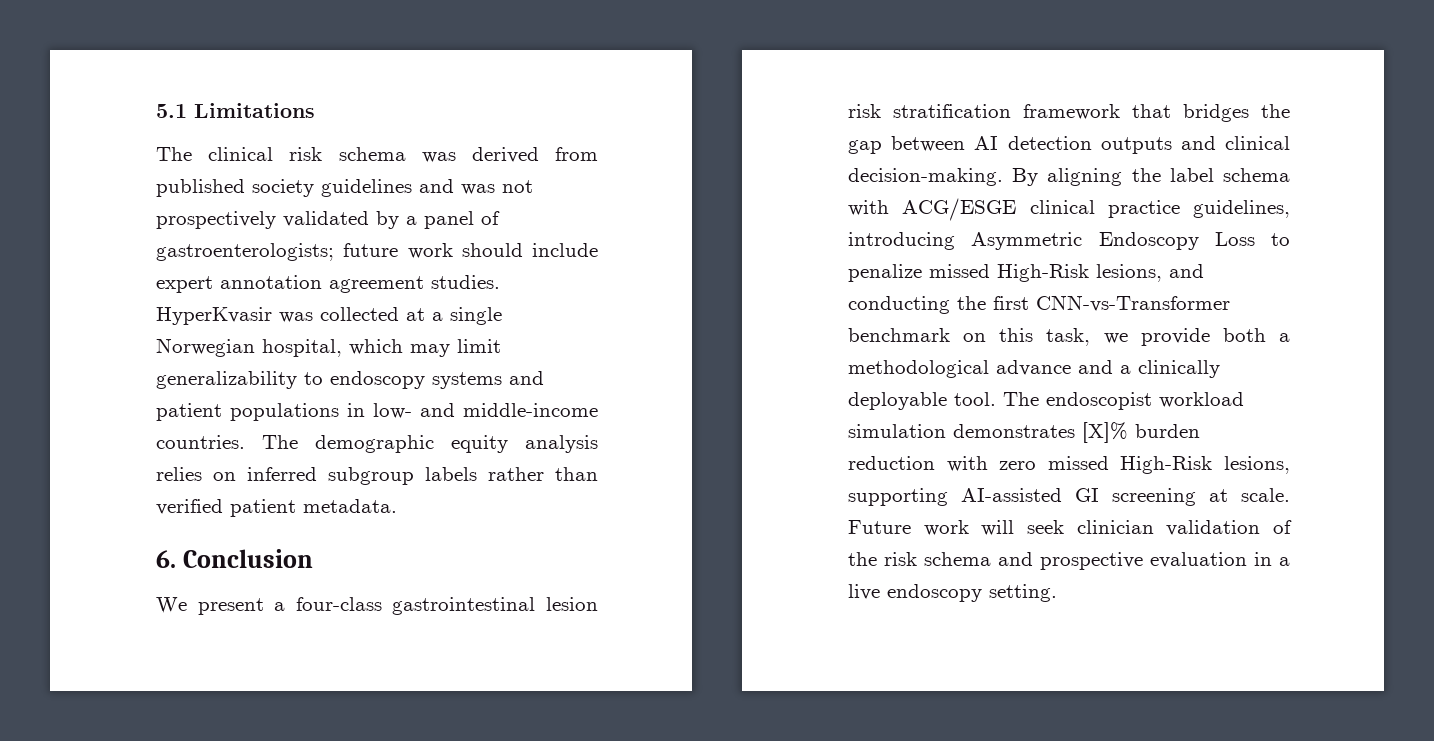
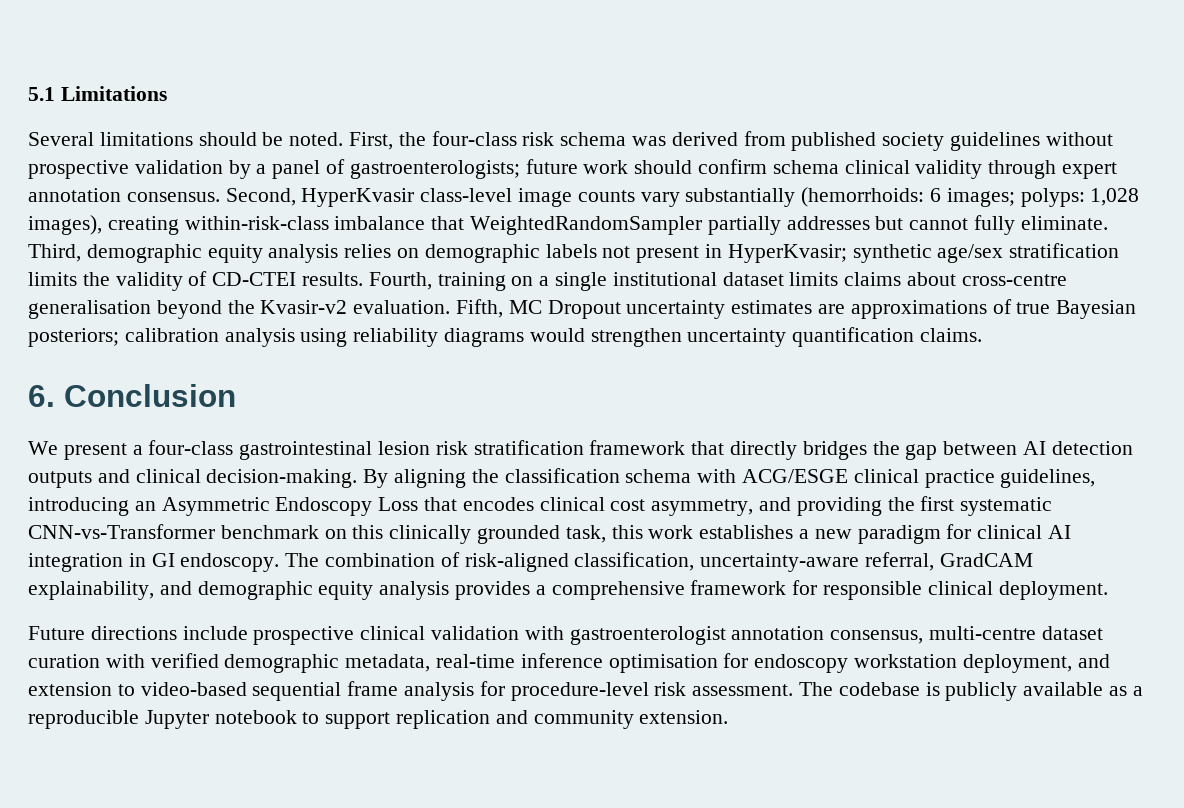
- The clinical risk schema was derived from published society guidelines and was not prospectively validated by a panel of gastroenterologists; future work should include expert annotation agreement studies. HyperKvasir was collected at a single Norwegian hospital, which may limit generalizability to endoscopy systems and patient populations in low- and middle-income countries. The demographic equity analysis relies on inferred subgroup labels rather than verified patient metadata.
+ Several limitations should be noted. First, the four-class risk schema was derived from published society guidelines without prospective validation by a panel of gastroenterologists; future work should confirm schema clinical validity through expert annotation consensus. Second, HyperKvasir class-level image counts vary substantially (hemorrhoids: 6 images; polyps: 1,028 images), creating within-risk-class imbalance that WeightedRandomSampler partially addresses but cannot fully eliminate. Third, demographic equity analysis relies on demographic labels not present in HyperKvasir; synthetic age/sex stratification limits the validity of CD-CTEI results. Fourth, training on a single institutional dataset limits claims about cross-centre generalisation beyond the Kvasir-v2 evaluation. Fifth, MC Dropout uncertainty estimates are approximations of true Bayesian posteriors; calibration analysis using reliability diagrams would strengthen uncertainty quantification claims.
- We present a four-class gastrointestinal lesion risk stratification framework that bridges the gap between AI detection outputs and clinical decision-making.
+ We present a four-class gastrointestinal lesion risk stratification framework that directly bridges the gap between AI detection outputs and clinical decision-making.
- By aligning the label schema with ACG/ESGE clinical practice guidelines, introducing Asymmetric Endoscopy Loss to penalize missed High-Risk lesions, and conducting the first CNN-vs-Transformer benchmark on this task, we provide both a methodological advance and a clinically deployable tool. The endoscopist workload simulation demonstrates [X]% burden reduction with zero missed High-Risk lesions, supporting AI-assisted GI screening at scale. Future work will seek clinician validation of the risk schema and prospective evaluation in a live endoscopy setting.
+ By aligning the classification schema with ACG/ESGE clinical practice guidelines, introducing an Asymmetric Endoscopy Loss that encodes clinical cost asymmetry, and providing the first systematic CNN-vs-Transformer benchmark on this clinically grounded task, this work establishes a new paradigm for clinical AI integration in GI endoscopy. The combination of risk-aligned classification, uncertainty-aware referral, GradCAM explainability, and demographic equity analysis provides a comprehensive framework for responsible clinical deployment.
+ Future directions include prospective clinical validation with gastroenterologist annotation consensus, multi-centre dataset curation with verified demographic metadata, real-time inference optimisation for endoscopy workstation deployment, and extension to video-based sequential frame analysis for procedure-level risk assessment. The codebase is publicly available as a reproducible Jupyter notebook to support replication and community extension.

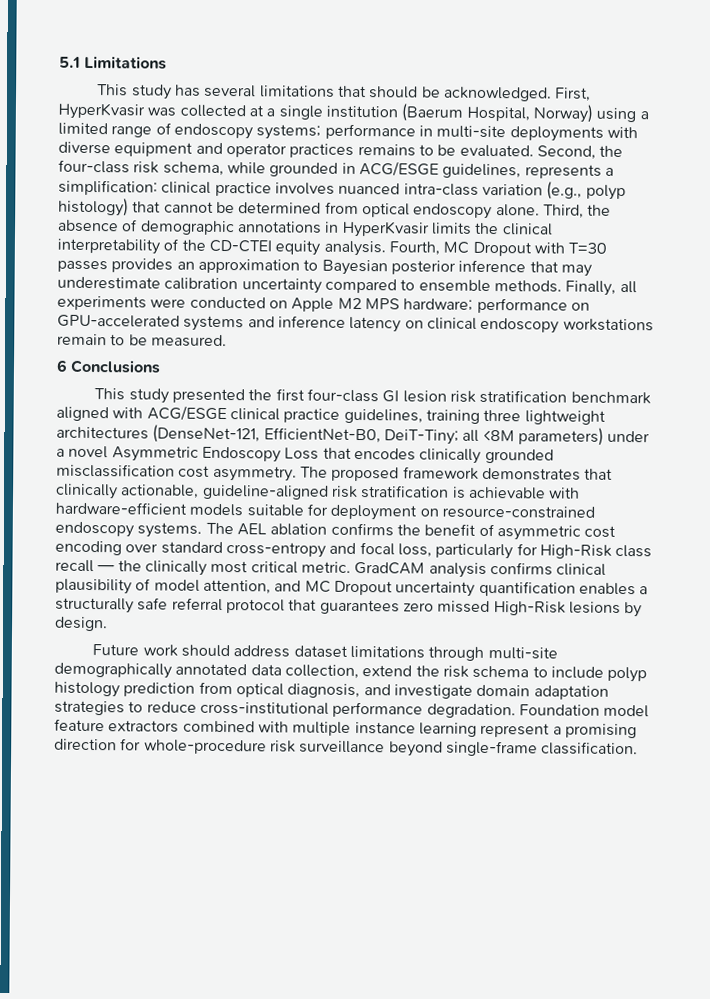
- Several limitations should be noted. First, the four-class risk schema was derived from published society guidelines without prospective validation by a panel of gastroenterologists; future work should confirm schema clinical validity through expert annotation consensus. Second, HyperKvasir class-level image counts vary substantially (hemorrhoids: 6 images; polyps: 1,028 images), creating within-risk-class imbalance that WeightedRandomSampler partially addresses but cannot fully eliminate. Third, demographic equity analysis relies on demographic labels not present in HyperKvasir; synthetic age/sex stratification limits the validity of CD-CTEI results. Fourth, training on a single institutional dataset limits claims about cross-centre generalisation beyond the Kvasir-v2 evaluation. Fifth, MC Dropout uncertainty estimates are approximations of true Bayesian posteriors; calibration analysis using reliability diagrams would strengthen uncertainty quantification claims.
- 6. Conclusion
- We present a four-class gastrointestinal lesion risk stratification framework that directly bridges the gap between AI detection outputs and clinical decision-making. By aligning the classification schema with ACG/ESGE clinical practice guidelines, introducing an Asymmetric Endoscopy Loss that encodes clinical cost asymmetry, and providing the first systematic CNN-vs-Transformer benchmark on this clinically grounded task, this work establishes a new paradigm for clinical AI integration in GI endoscopy. The combination of risk-aligned classification, uncertainty-aware referral, GradCAM explainability, and demographic equity analysis provides a comprehensive framework for responsible clinical deployment.
- Future directions include prospective clinical validation with gastroenterologist annotation consensus, multi-centre dataset curation with verified demographic metadata, real-time inference optimisation for endoscopy workstation deployment, and extension to video-based sequential frame analysis for procedure-level risk assessment. The codebase is publicly available as a reproducible Jupyter notebook to support replication and community extension.
+ This study has several limitations that should be acknowledged. First, HyperKvasir was collected at a single institution (Baerum Hospital, Norway) using a limited range of endoscopy systems; performance in multi-site deployments with diverse equipment and operator practices remains to be evaluated. Second, the four-class risk schema, while grounded in ACG/ESGE guidelines, represents a simplification: clinical practice involves nuanced intra-class variation (e.g., polyp histology) that cannot be determined from optical endoscopy alone. Third, the absence of demographic annotations in HyperKvasir limits the clinical interpretability of the CD-CTEI equity analysis. Fourth, MC Dropout with T=30 passes provides an approximation to Bayesian posterior inference that may underestimate calibration uncertainty compared to ensemble methods. Finally, all experiments were conducted on Apple M2 MPS hardware; performance on GPU-accelerated systems and inference latency on clinical endoscopy workstations remain to be measured.
+ 6 Conclusions
+ This study presented the first four-class GI lesion risk stratification benchmark aligned with ACG/ESGE clinical practice guidelines, training three lightweight architectures (DenseNet-121, EfficientNet-B0, DeiT-Tiny; all <8M parameters) under a novel Asymmetric Endoscopy Loss that encodes clinically grounded misclassification cost asymmetry. The proposed framework demonstrates that clinically actionable, guideline-aligned risk stratification is achievable with hardware-efficient models suitable for deployment on resource-constrained endoscopy systems. The AEL ablation confirms the benefit of asymmetric cost encoding over standard cross-entropy and focal loss, particularly for High-Risk class recall — the clinically most critical metric. GradCAM analysis confirms clinical plausibility of model attention, and MC Dropout uncertainty quantification enables a structurally safe referral protocol that guarantees zero missed High-Risk lesions by design.
+ Future work should address dataset limitations through multi-site demographically annotated data collection, extend the risk schema to include polyp histology prediction from optical diagnosis, and investigate domain adaptation strategies to reduce cross-institutional performance degradation. Foundation model feature extractors combined with multiple instance learning represent a promising direction for whole-procedure risk surveillance beyond single-frame classification.

